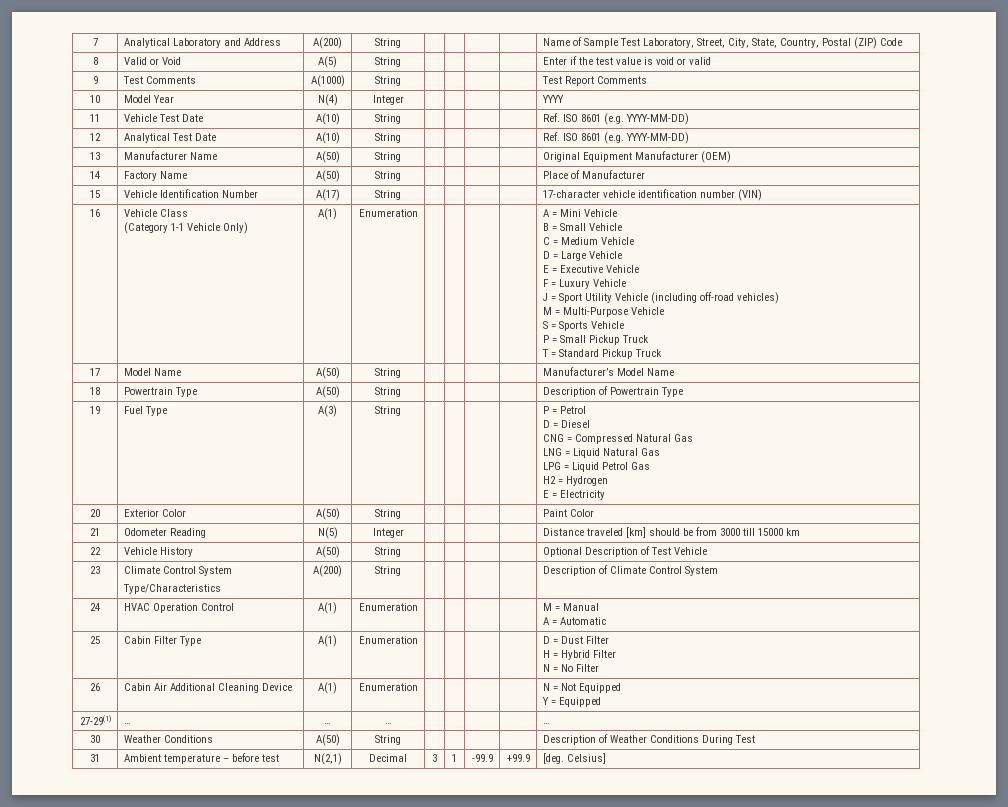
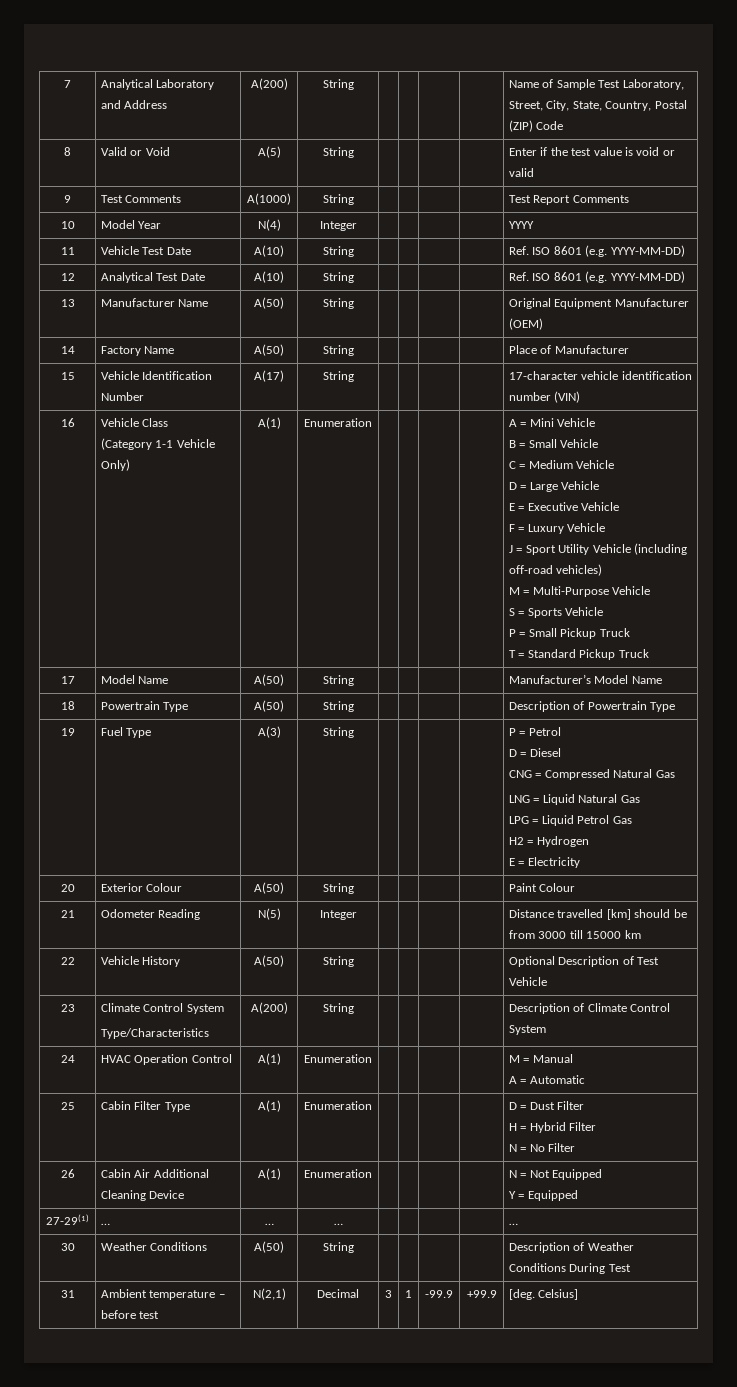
- 20 | Exterior Color | A(50) | String | | | | | Paint Color
+ 20 | Exterior Colour | A(50) | String | | | | | Paint Colour
- 21 | Odometer Reading | N(5) | Integer | | | | | Distance traveled [km] should be from 3000 till 15000 km
+ 21 | Odometer Reading | N(5) | Integer | | | | | Distance travelled [km] should be from 3000 till 15000 km

